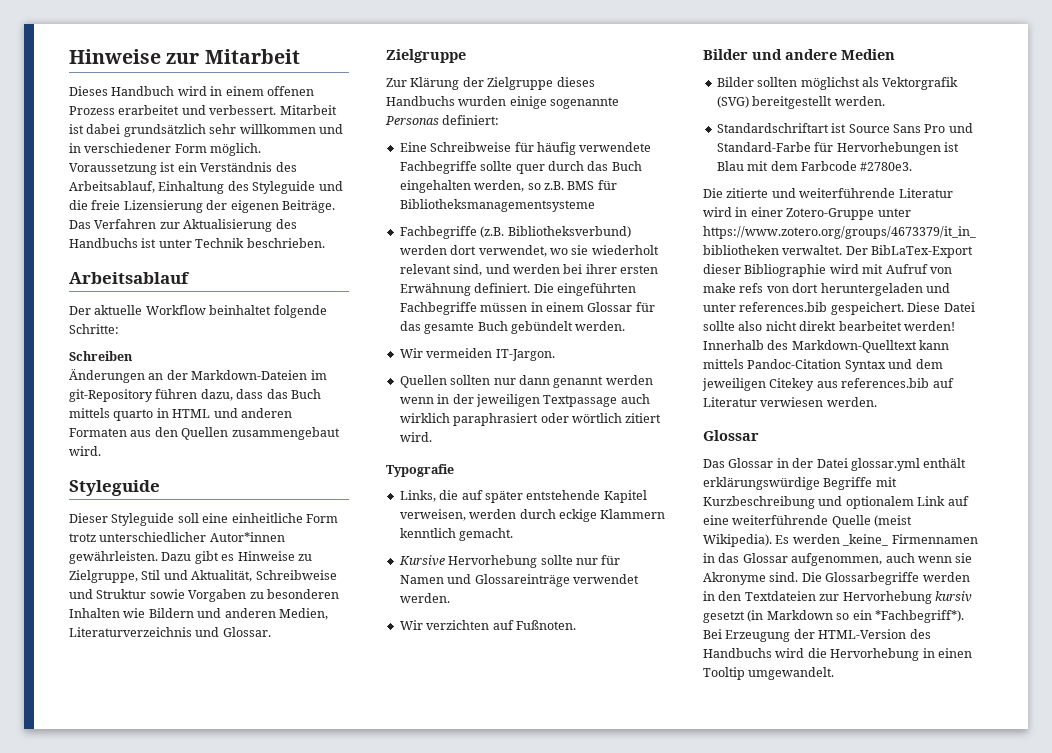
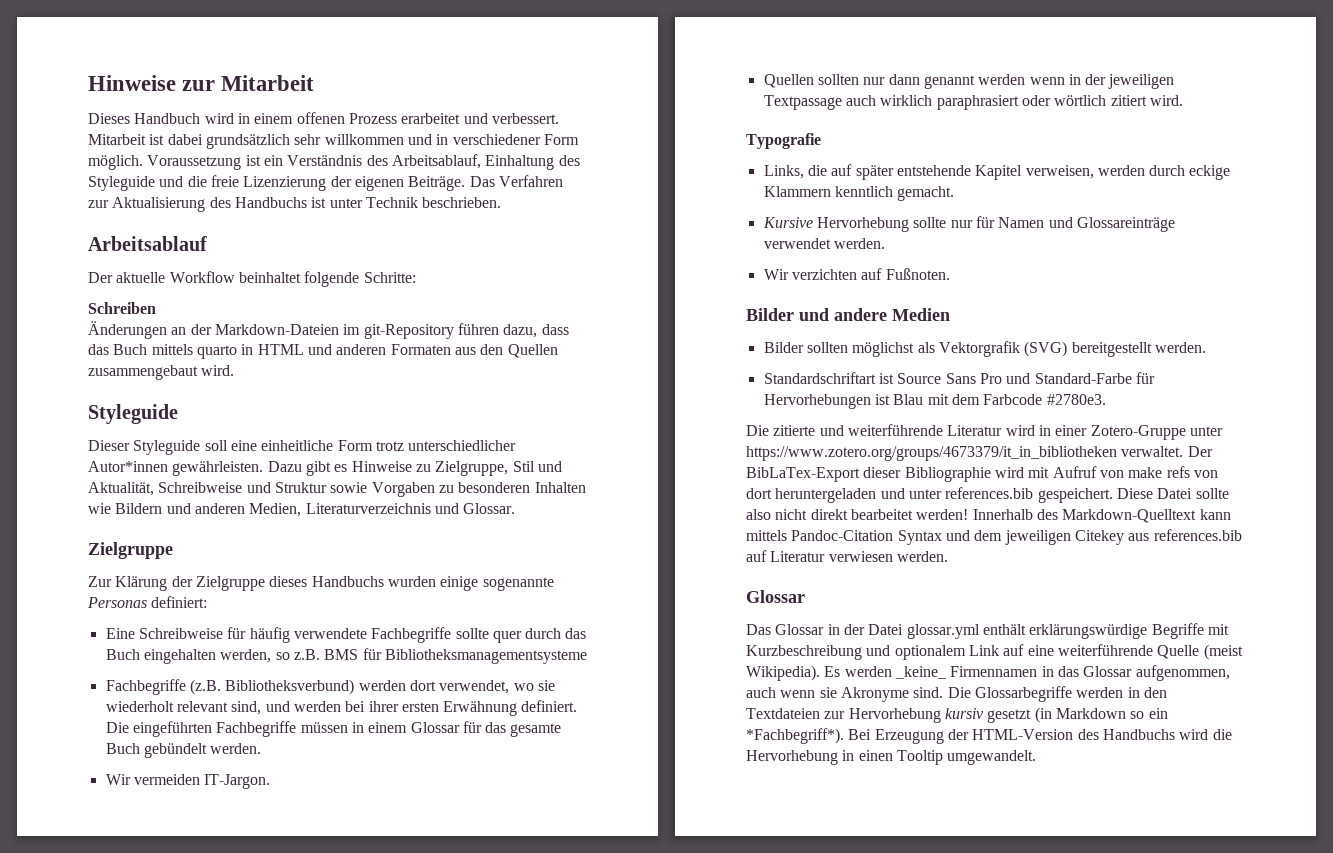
- Voraussetzung ist ein Verständnis des Arbeitsablauf, Einhaltung des Styleguide und die freie Lizensierung der eigenen Beiträge.
+ Voraussetzung ist ein Verständnis des Arbeitsablauf, Einhaltung des Styleguide und die freie Lizenzierung der eigenen Beiträge.

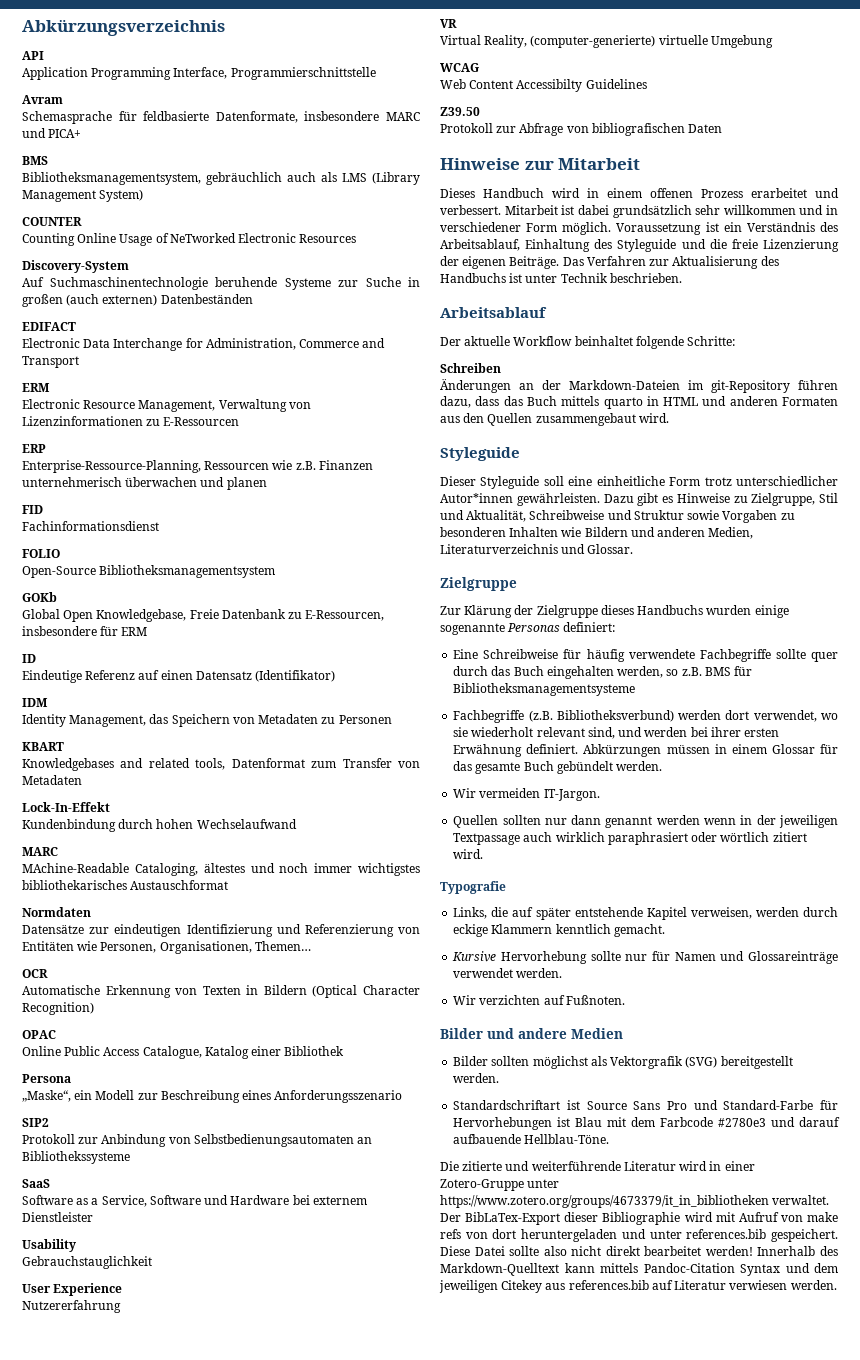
+ Abkürzungsverzeichnis
+ API
+ Application Programming Interface, Programmierschnittstelle
+ Avram
+ Schemasprache für feldbasierte Datenformate, insbesondere MARC und PICA+
+ BMS
+ Bibliotheksmanagementsystem, gebräuchlich auch als LMS (Library Management System)
+ COUNTER
+ Counting Online Usage of NeTworked Electronic Resources
+ Discovery-System
+ Auf Suchmaschinentechnologie beruhende Systeme zur Suche in großen (auch externen) Datenbeständen
+ EDIFACT
+ Electronic Data Interchange for Administration, Commerce and Transport
+ ERM
+ Electronic Resource Management, Verwaltung von Lizenzinformationen zu E-Ressourcen
+ ERP
+ Enterprise-Ressource-Planning, Ressourcen wie z.B. Finanzen unternehmerisch überwachen und planen
+ FID
+ Fachinformationsdienst
+ FOLIO
+ Open-Source Bibliotheksmanagementsystem
+ GOKb
+ Global Open Knowledgebase, Freie Datenbank zu E-Ressourcen, insbesondere für ERM
+ ID
+ Eindeutige Referenz auf einen Datensatz (Identifikator)
+ IDM
+ Identity Management, das Speichern von Metadaten zu Personen
+ KBART
+ Knowledgebases and related tools, Datenformat zum Transfer von Metadaten
+ Lock-In-Effekt
+ Kundenbindung durch hohen Wechselaufwand
+ MARC
+ MAchine-Readable Cataloging, ältestes und noch immer wichtigstes bibliothekarisches Austauschformat
+ Normdaten
+ Datensätze zur eindeutigen Identifizierung und Referenzierung von Entitäten wie Personen, Organisationen, Themen…
+ OCR
+ Automatische Erkennung von Texten in Bildern (Optical Character Recognition)
+ OPAC
+ Online Public Access Catalogue, Katalog einer Bibliothek
+ Persona
+ „Maske“, ein Modell zur Beschreibung eines Anforderungsszenario
+ SIP2
+ Protokoll zur Anbindung von Selbstbedienungsautomaten an Bibliothekssysteme
+ SaaS
+ Software as a Service, Software und Hardware bei externem Dienstleister
+ Usability
+ Gebrauchstauglichkeit
+ User Experience
+ Nutzererfahrung
+ VR
+ Virtual Reality, (computer-generierte) virtuelle Umgebung
+ WCAG
+ Web Content Accessibilty Guidelines
+ Z39.50
+ Protokoll zur Abfrage von bibliografischen Daten
- Die eingeführten Fachbegriffe müssen in einem Glossar für das gesamte Buch gebündelt werden.
+ Abkürzungen müssen in einem Glossar für das gesamte Buch gebündelt werden.
- Standardschriftart ist Source Sans Pro und Standard-Farbe für Hervorhebungen ist Blau mit dem Farbcode #2780e3.
+ Standardschriftart ist Source Sans Pro und Standard-Farbe für Hervorhebungen ist Blau mit dem Farbcode #2780e3 und darauf aufbauende Hellblau-Töne.
  Innerhalb des Markdown-Quelltext kann mittels Pandoc-Citation Syntax und dem jeweiligen Citekey aus references.bib auf Literatur verwiesen werden.
- Glossar
- Das Glossar in der Datei glossar.yml enthält erklärungswürdige Begriffe mit Kurzbeschreibung und optionalem Link auf eine weiterführende Quelle (meist Wikipedia). Es werden _keine_ Firmennamen in das Glossar aufgenommen, auch wenn sie Akronyme sind. Die Glossarbegriffe werden in den Textdateien zur Hervorhebung kursiv gesetzt (in Markdown so ein *Fachbegriff*). Bei Erzeugung der HTML-Version des Handbuchs wird die Hervorhebung in einen Tooltip umgewandelt.

